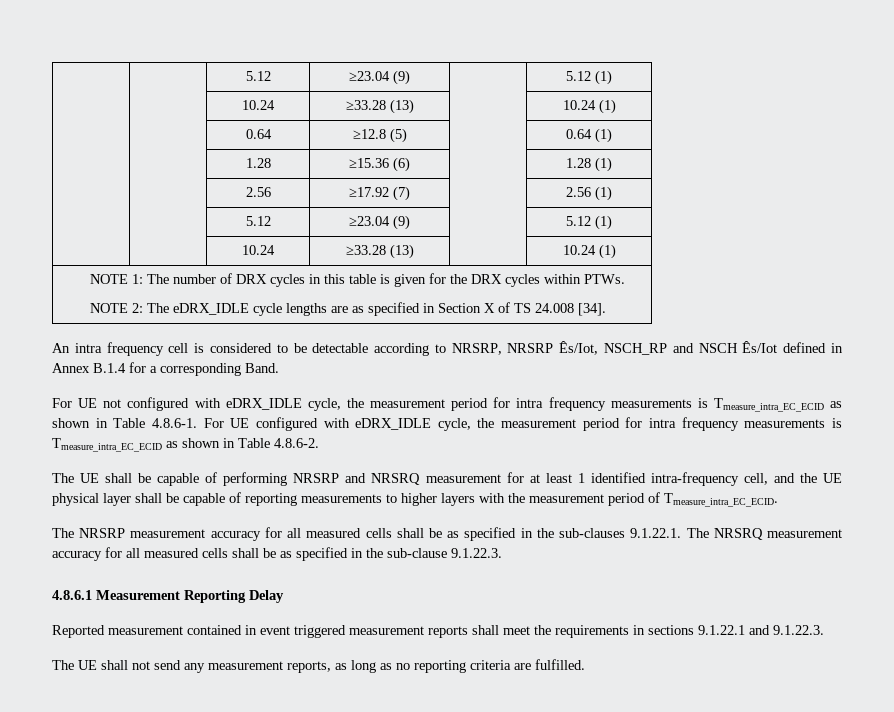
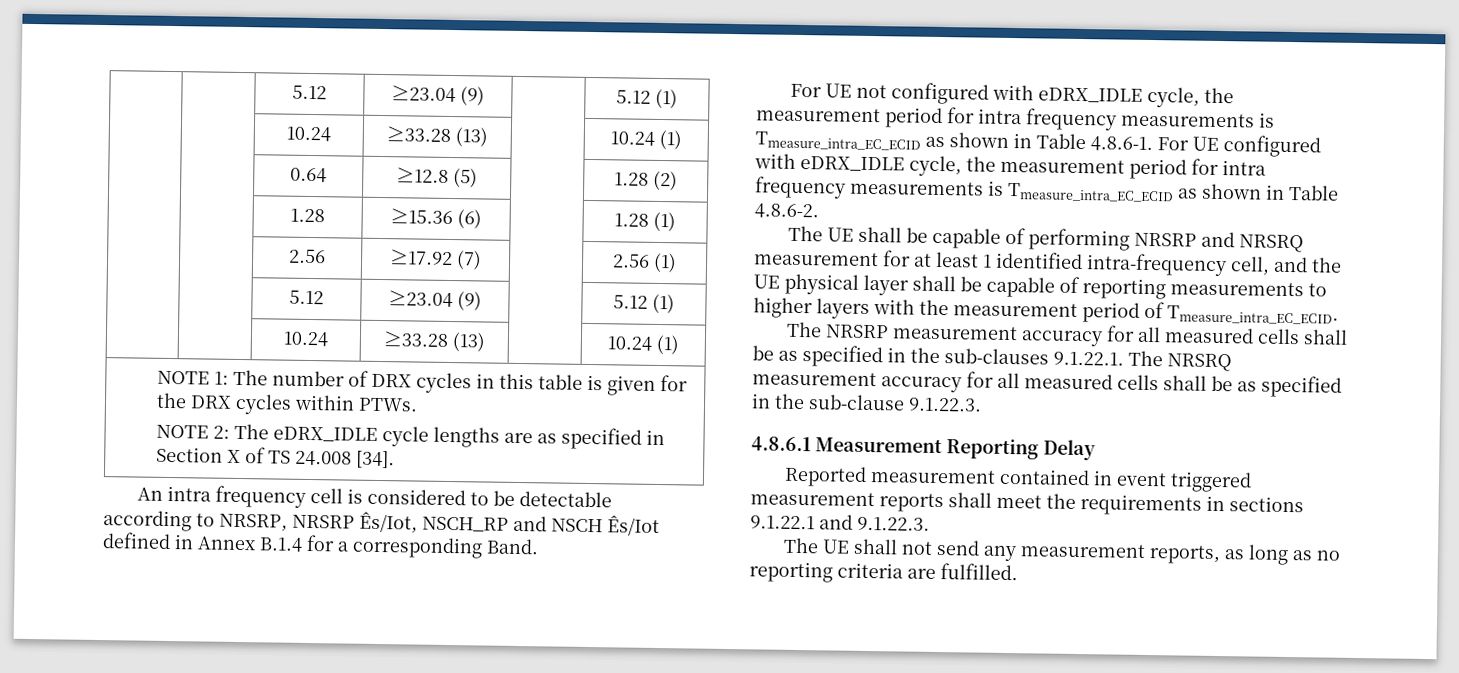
- | | 0.64 | ≥12.8 (5) | | 0.64 (1)
+ | | 0.64 | ≥12.8 (5) | | 1.28 (2)

